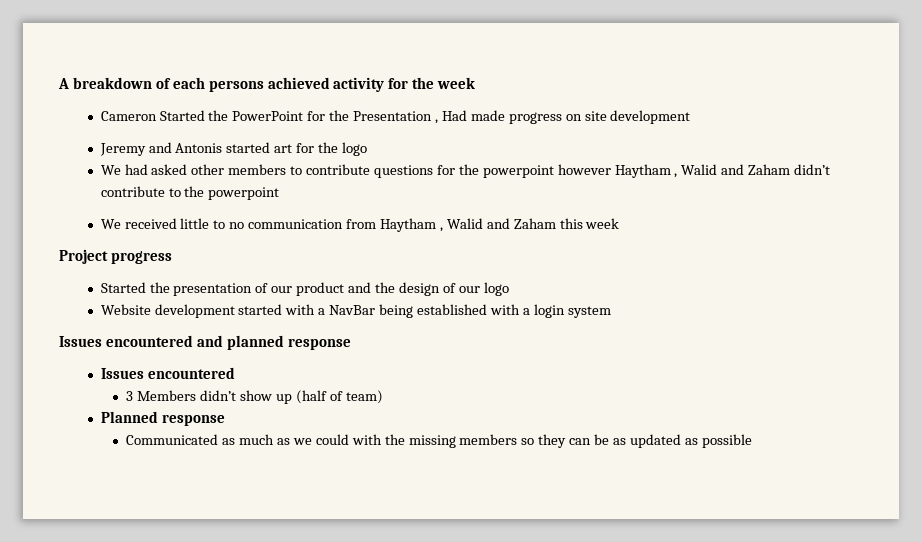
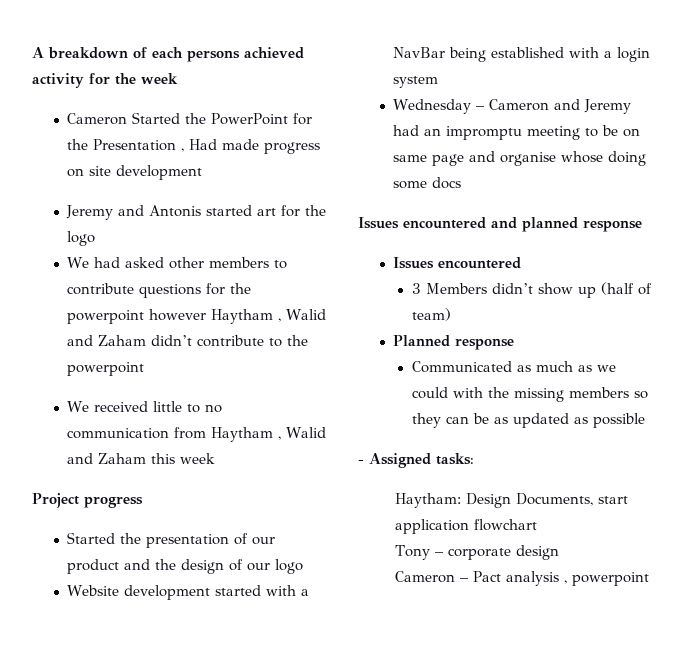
+ Wednesday – Cameron and Jeremy had an impromptu meeting to be on same page and organise whose doing some docs
+ - Assigned tasks:
+ Haytham: Design Documents, start application flowchart
+ Tony – corporate design
+ Cameron – Pact analysis , powerpoint

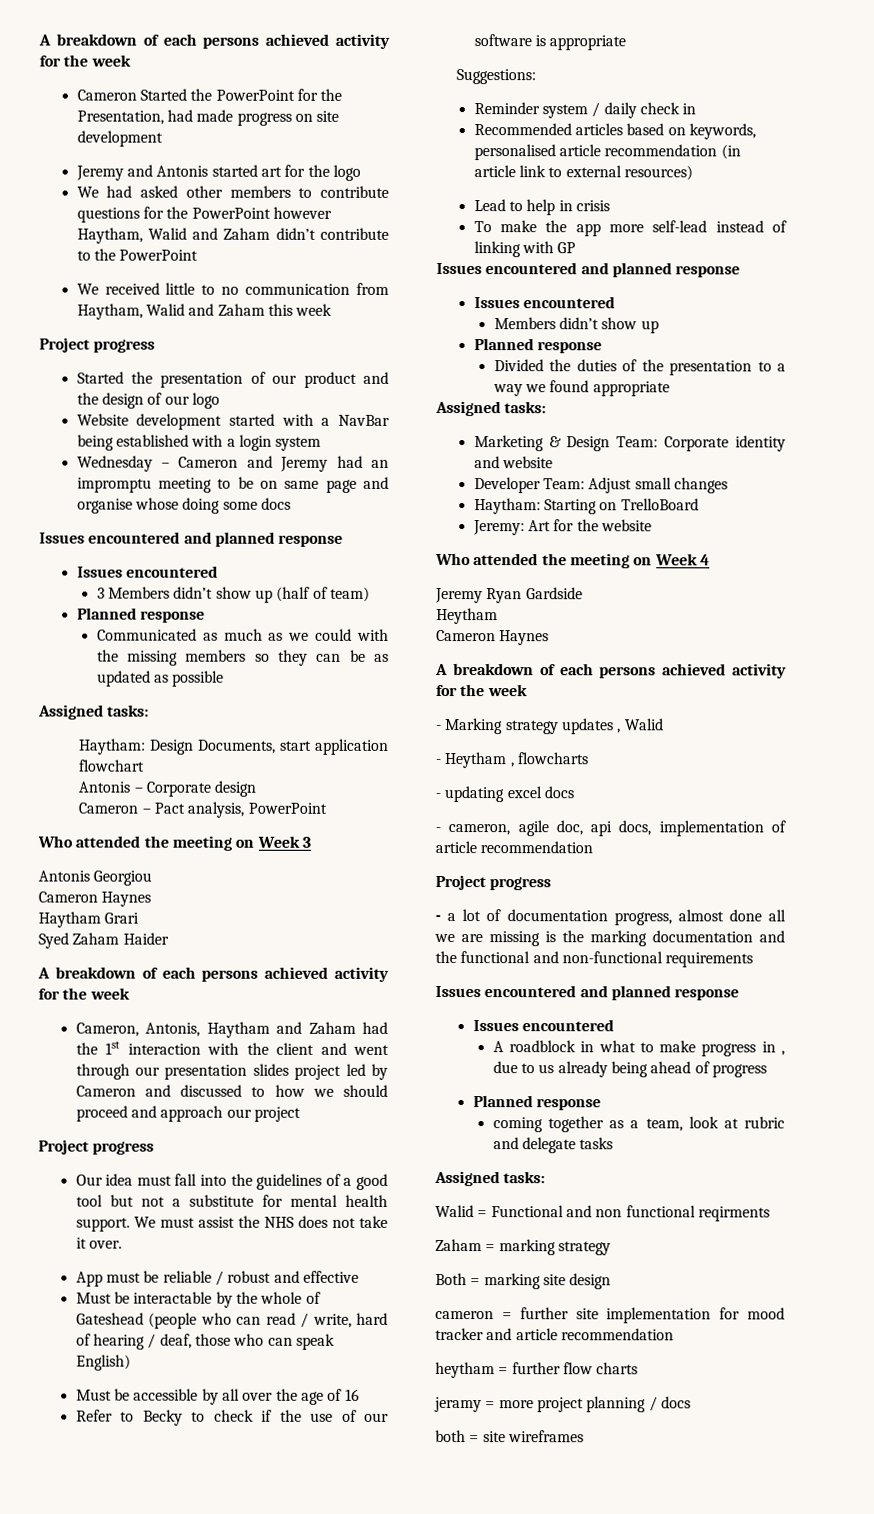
- Cameron Started the PowerPoint for the Presentation , Had made progress on site development
+ Cameron Started the PowerPoint for the Presentation, had made progress on site development
- We had asked other members to contribute questions for the powerpoint however Haytham , Walid and Zaham didn’t contribute to the powerpoint
+ We had asked other members to contribute questions for the PowerPoint however Haytham, Walid and Zaham didn’t contribute to the PowerPoint
- We received little to no communication from Haytham , Walid and Zaham this week
+ We received little to no communication from Haytham, Walid and Zaham this week
  Communicated as much as we could with the missing members so they can be as updated as possible
- - Assigned tasks:
+ Assigned tasks:
- Tony – corporate design
+ Antonis – Corporate design
- Cameron – Pact analysis , powerpoint
+ Cameron – Pact analysis, PowerPoint
+ Who attended the meeting on Week 3
+ Antonis Georgiou
+ Cameron Haynes
+ Haytham Grari
+ Syed Zaham Haider
+ A breakdown of each persons achieved activity for the week
+ Cameron, Antonis, Haytham and Zaham had the 1st interaction with the client and went through our presentation slides project led by Cameron and discussed to how we should proceed and approach our project
+ Project progress
+ Our idea must fall into the guidelines of a good tool but not a substitute for mental health support. We must assist the NHS does not take it over.
+ App must be reliable / robust and effective
+ Must be interactable by the whole of Gateshead (people who can read / write, hard of hearing / deaf, those who can speak English)
+ Must be accessible by all over the age of 16
+ Refer to Becky to check if the use of our software is appropriate
+ Suggestions:
+ Reminder system / daily check in
+ Recommended articles based on keywords, personalised article recommendation (in article link to external resources)
+ Lead to help in crisis
+ To make the app more self-lead instead of linking with GP
+ Issues encountered and planned response
+ Issues encountered
+ Members didn’t show up
+ Planned response
+ Divided the duties of the presentation to a way we found appropriate
+ Assigned tasks:
+ Marketing & Design Team: Corporate identity and website
+ Developer Team: Adjust small changes
+ Haytham: Starting on TrelloBoard
+ Jeremy: Art for the website
+ Who attended the meeting on Week 4
+ Jeremy Ryan Gardside
+ Heytham
+ Cameron Haynes
+ A breakdown of each persons achieved activity for the week
+ - Marking strategy updates , Walid
+ - Heytham , flowcharts
+ - updating excel docs
+ - cameron, agile doc, api docs, implementation of article recommendation
+ Project progress
+ - a lot of documentation progress, almost done all we are missing is the marking documentation and the functional and non-functional requirements
+ Issues encountered and planned response
+ Issues encountered
+ A roadblock in what to make progress in , due to us already being ahead of progress
+ Planned response
+ coming together as a team, look at rubric and delegate tasks
+ Assigned tasks:
+ Walid = Functional and non functional reqirments
+ Zaham = marking strategy
+ Both = marking site design
+ cameron = further site implementation for mood tracker and article recommendation
+ heytham = further flow charts
+ jeramy = more project planning / docs
+ both = site wireframes

